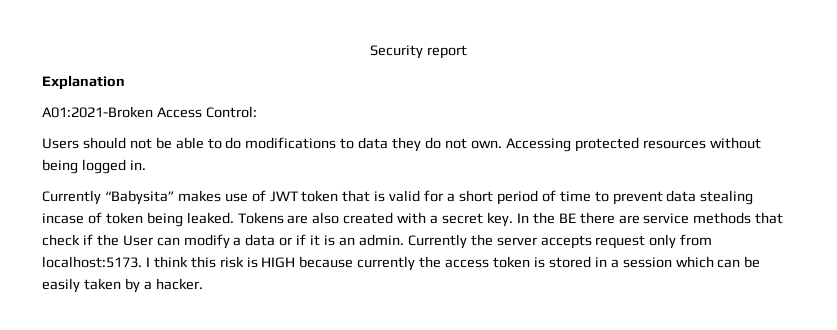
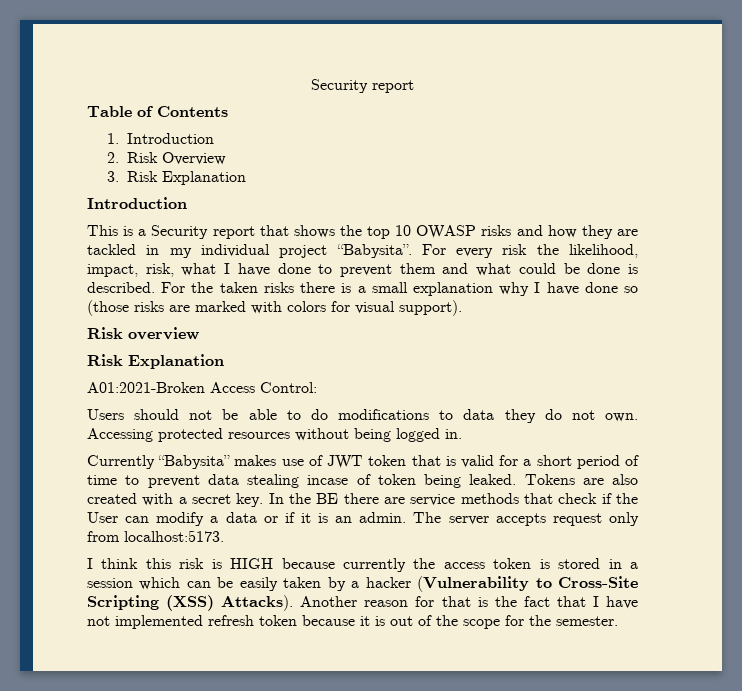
- Explanation
+ Table of Contents
+ 1. Introduction
+ 2. Risk Overview
+ 3. Risk Explanation
+ Introduction
+ This is a Security report that shows the top 10 OWASP risks and how they are tackled in my individual project “Babysita”. For every risk the likelihood, impact, risk, what I have done to prevent them and what could be done is described. For the taken risks there is a small explanation why I have done so (those risks are marked with colors for visual support).
+ Risk overview
+ Risk Explanation
- Currently the server accepts request only from localhost:5173. I think this risk is HIGH because currently the access token is stored in a session which can be easily taken by a hacker.
+ The server accepts request only from localhost:5173.
+ I think this risk is HIGH because currently the access token is stored in a session which can be easily taken by a hacker (Vulnerability to Cross-Site Scripting (XSS) Attacks). Another reason for that is the fact that I have not implemented refresh token because it is out of the scope for the semester.

